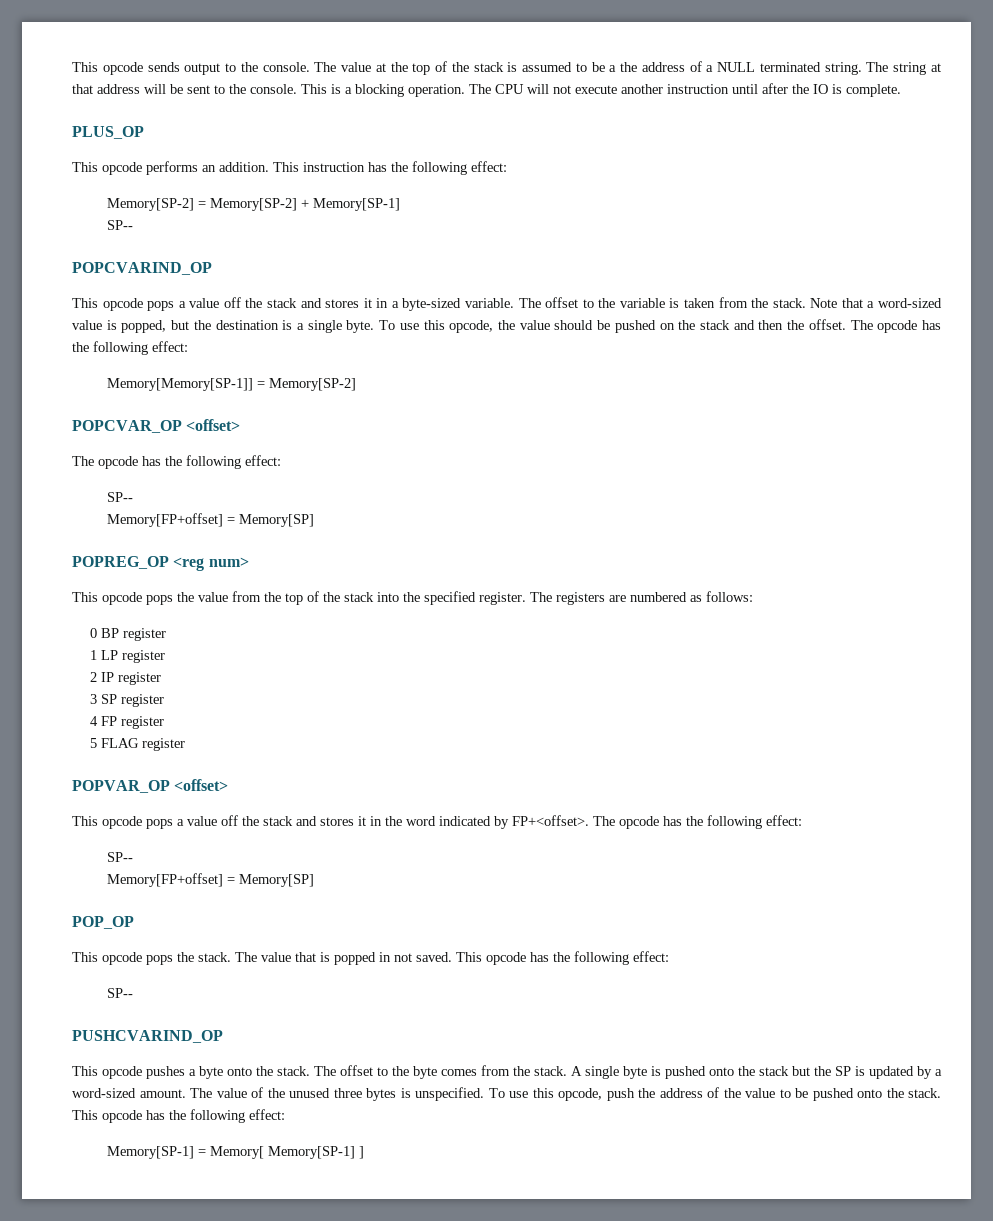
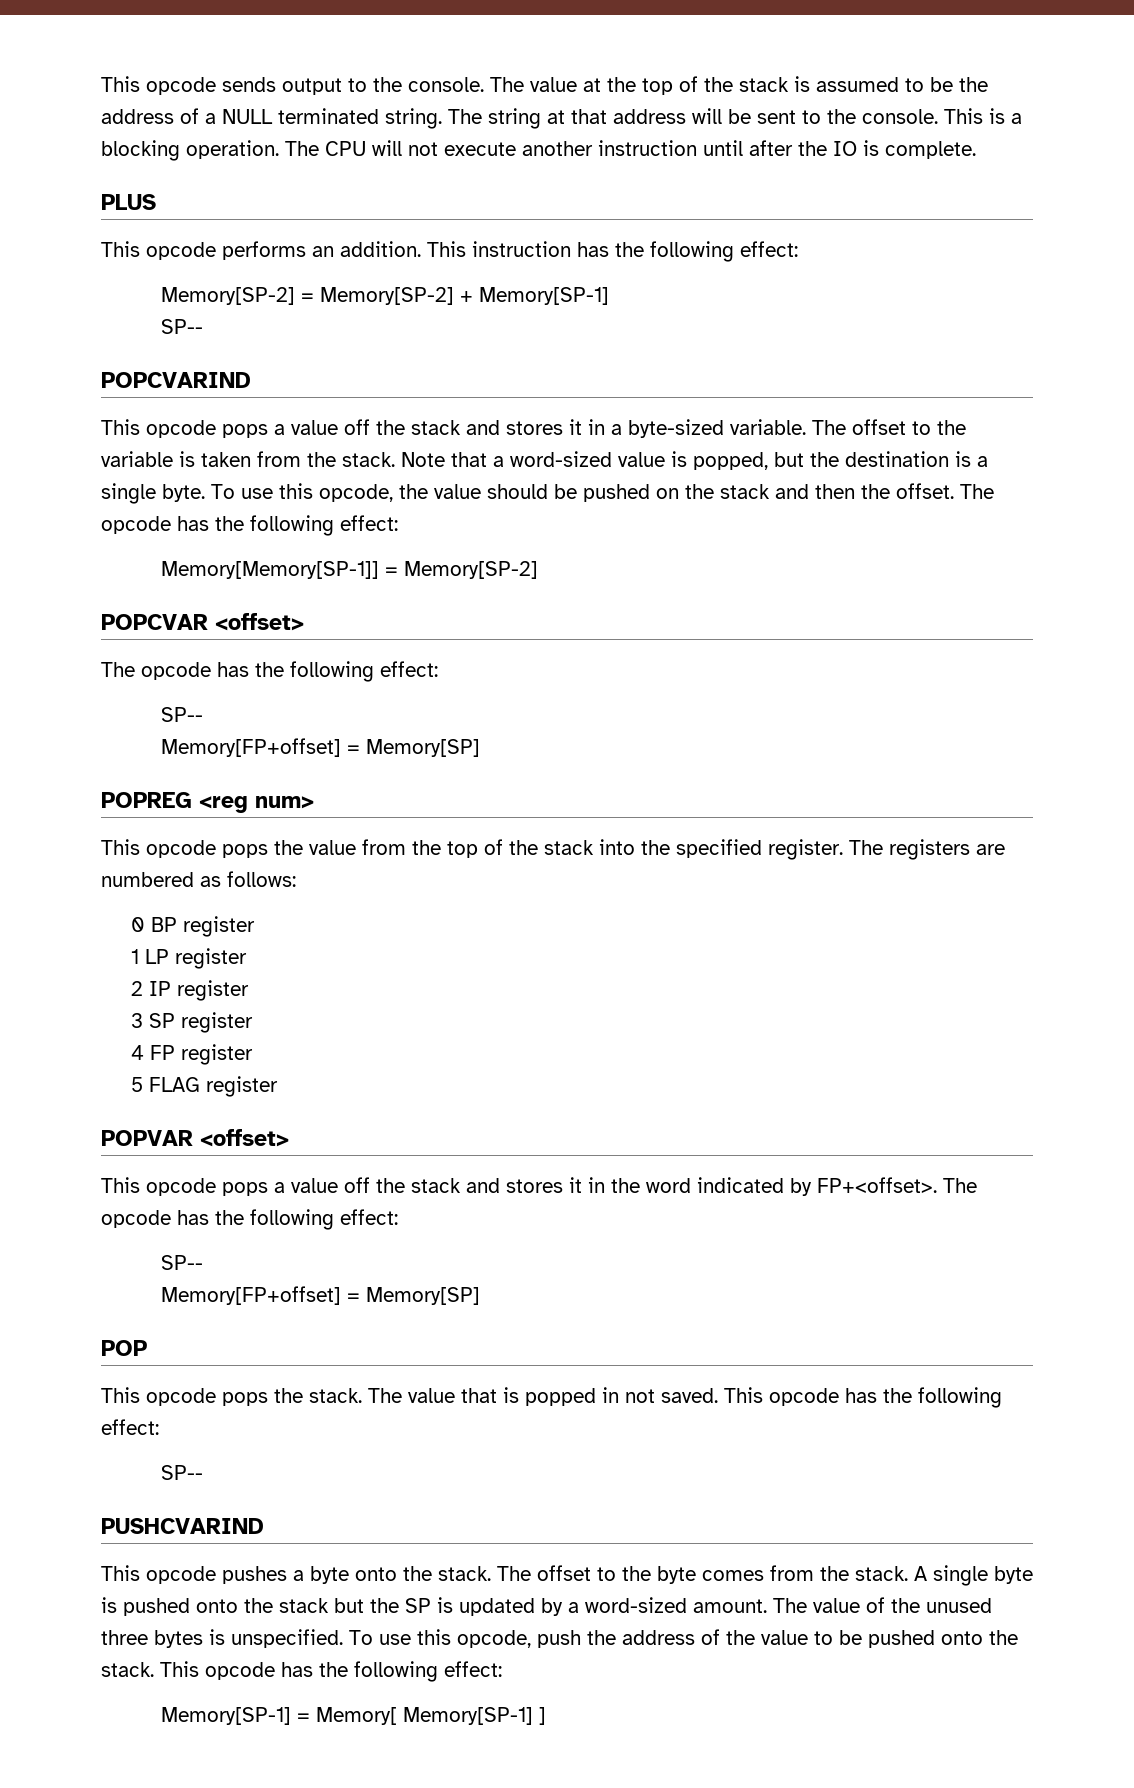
- The value at the top of the stack is assumed to be a the address of a NULL terminated string.
+ The value at the top of the stack is assumed to be the address of a NULL terminated string.
- PLUS_OP
+ PLUS
- POPCVARIND_OP
+ POPCVARIND
- POPCVAR_OP <offset>
+ POPCVAR <offset>
- POPREG_OP <reg num>
+ POPREG <reg num>
- POPVAR_OP <offset>
+ POPVAR <offset>
- POP_OP
+ POP
- PUSHCVARIND_OP
+ PUSHCVARIND

